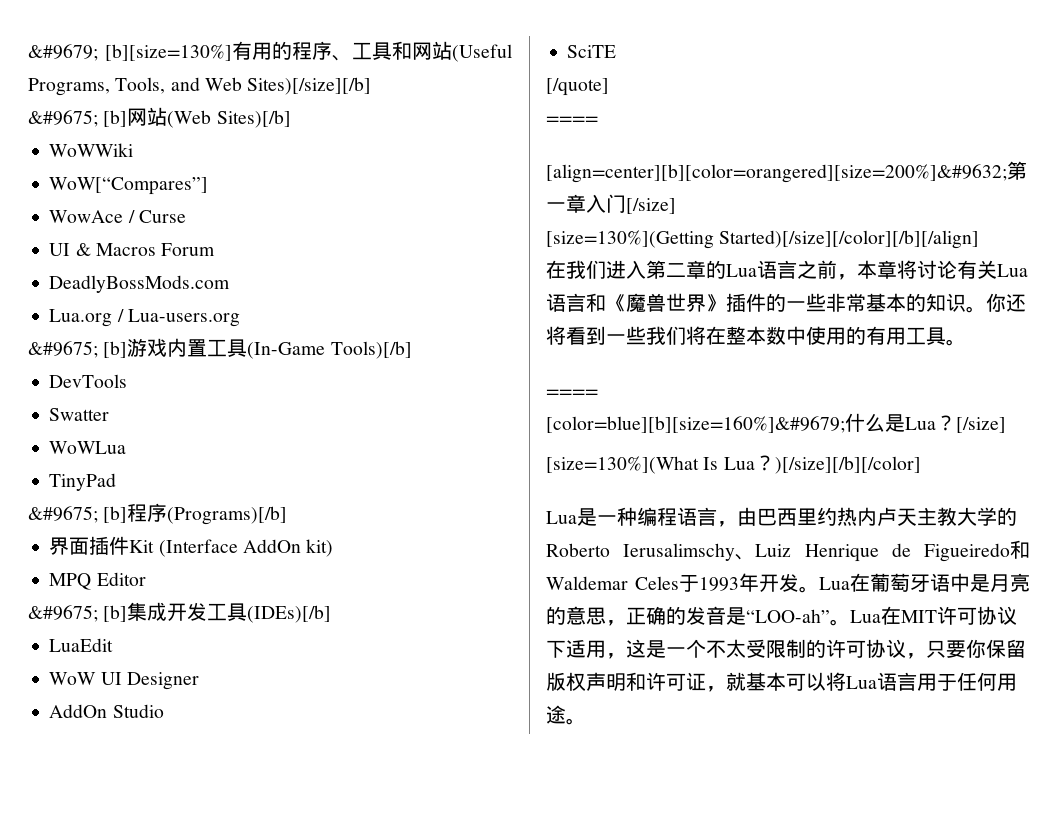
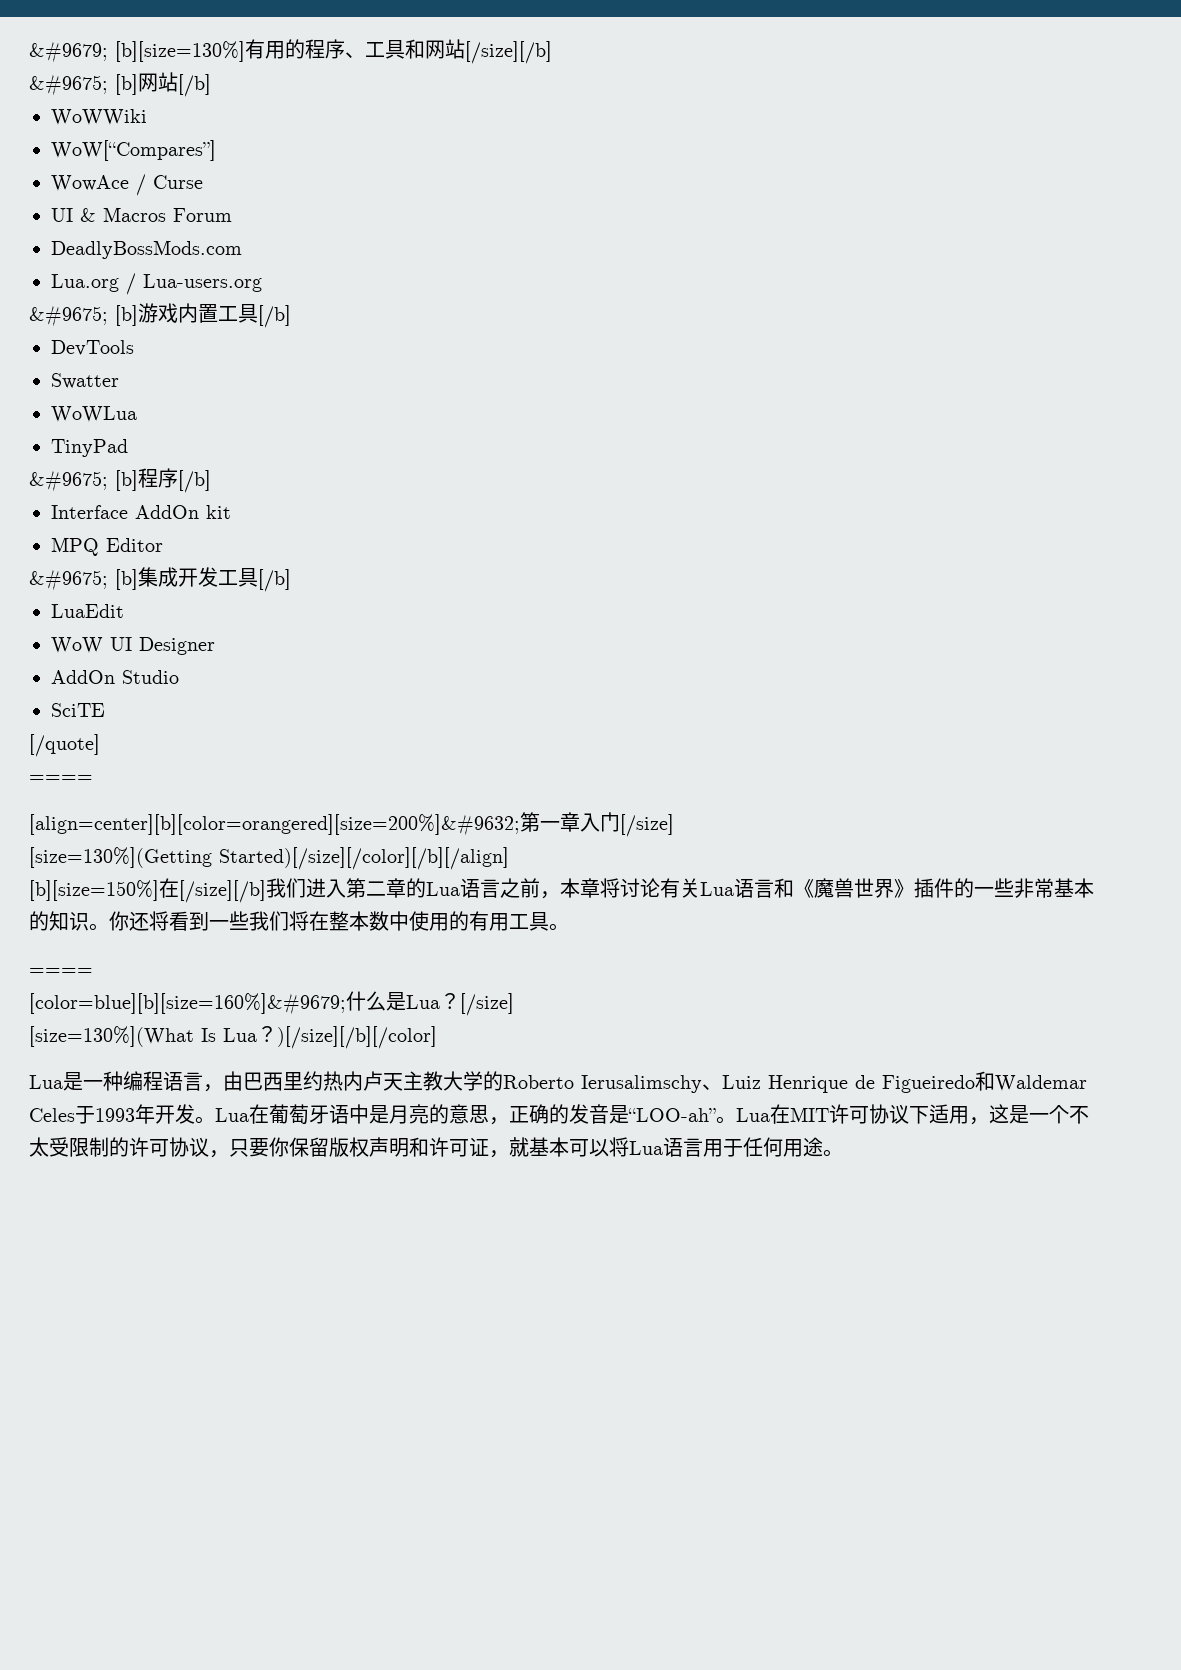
- &#9679; [b][size=130%]有用的程序、工具和网站(Useful Programs, Tools, and Web Sites)[/size][/b]
+ &#9679; [b][size=130%]有用的程序、工具和网站[/size][/b]
- &#9675; [b]网站(Web Sites)[/b]
+ &#9675; [b]网站[/b]
- &#9675; [b]游戏内置工具(In-Game Tools)[/b]
+ &#9675; [b]游戏内置工具[/b]
- &#9675; [b]程序(Programs)[/b]
- 界面插件Kit (Interface AddOn kit)
+ &#9675; [b]程序[/b]
+ Interface AddOn kit
- &#9675; [b]集成开发工具(IDEs)[/b]
+ &#9675; [b]集成开发工具[/b]
- 在我们进入第二章的Lua语言之前，本章将讨论有关Lua语言和《魔兽世界》插件的一些非常基本的知识。
+ [b][size=150%]在[/size][/b]我们进入第二章的Lua语言之前，本章将讨论有关Lua语言和《魔兽世界》插件的一些非常基本的知识。

